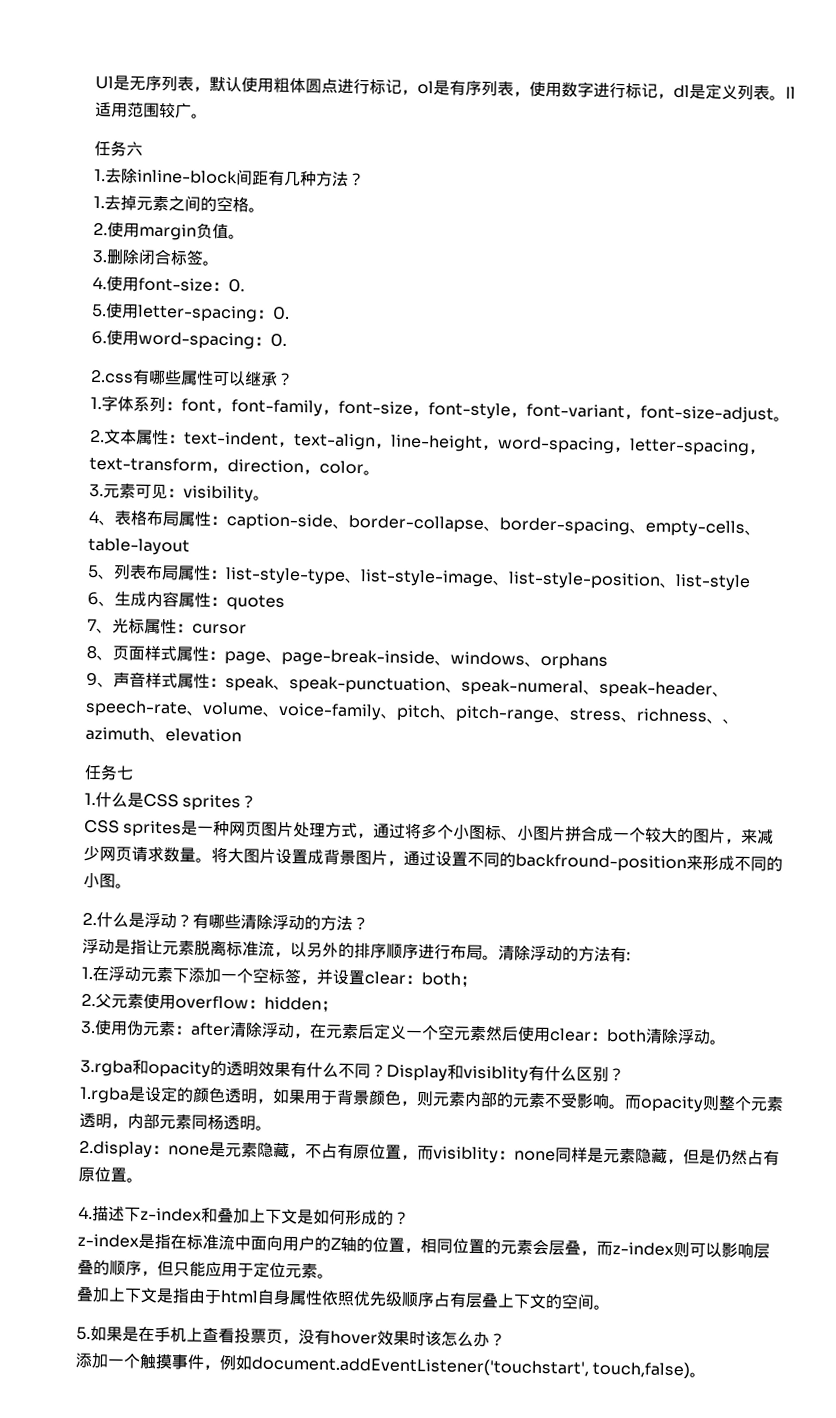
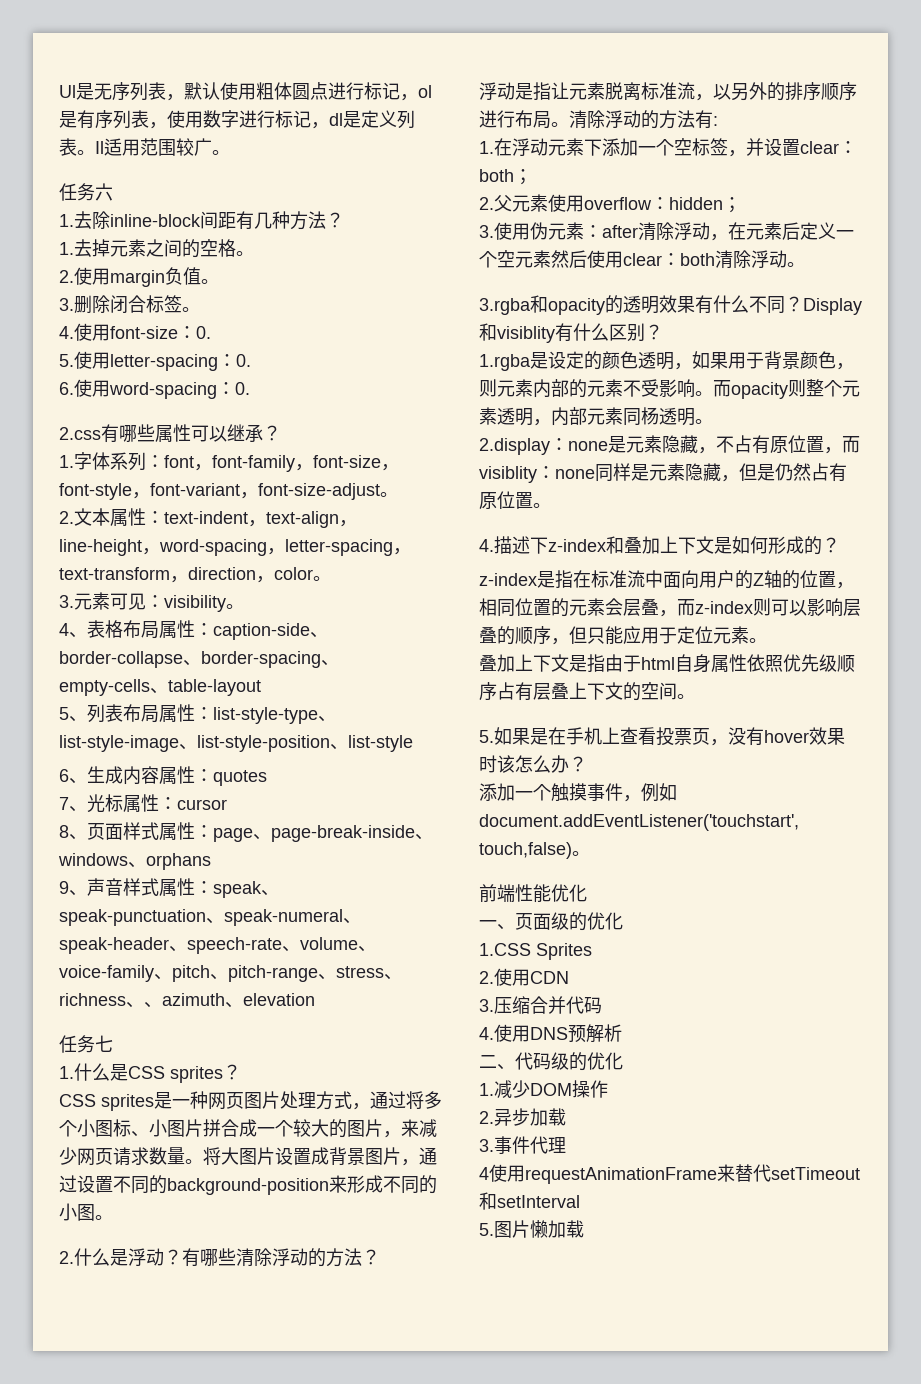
- 将大图片设置成背景图片，通过设置不同的backfround-position来形成不同的小图。
+ 将大图片设置成背景图片，通过设置不同的background-position来形成不同的小图。
+ 前端性能优化
+ 一、页面级的优化
+ 1.CSS Sprites
+ 2.使用CDN
+ 3.压缩合并代码
+ 4.使用DNS预解析
+ 二、代码级的优化
+ 1.减少DOM操作
+ 2.异步加载
+ 3.事件代理
+ 4使用requestAnimationFrame来替代setTimeout和setInterval
+ 5.图片懒加载

